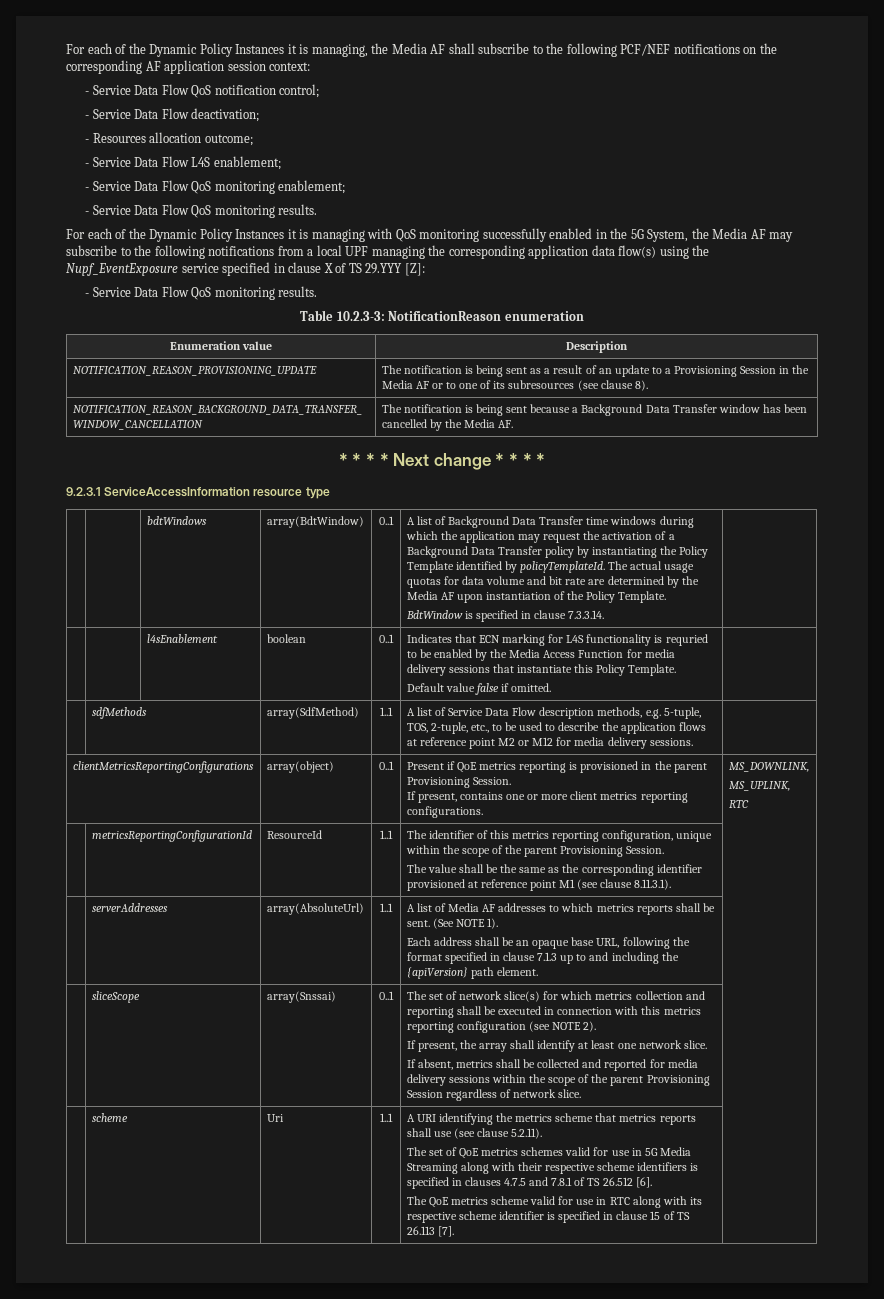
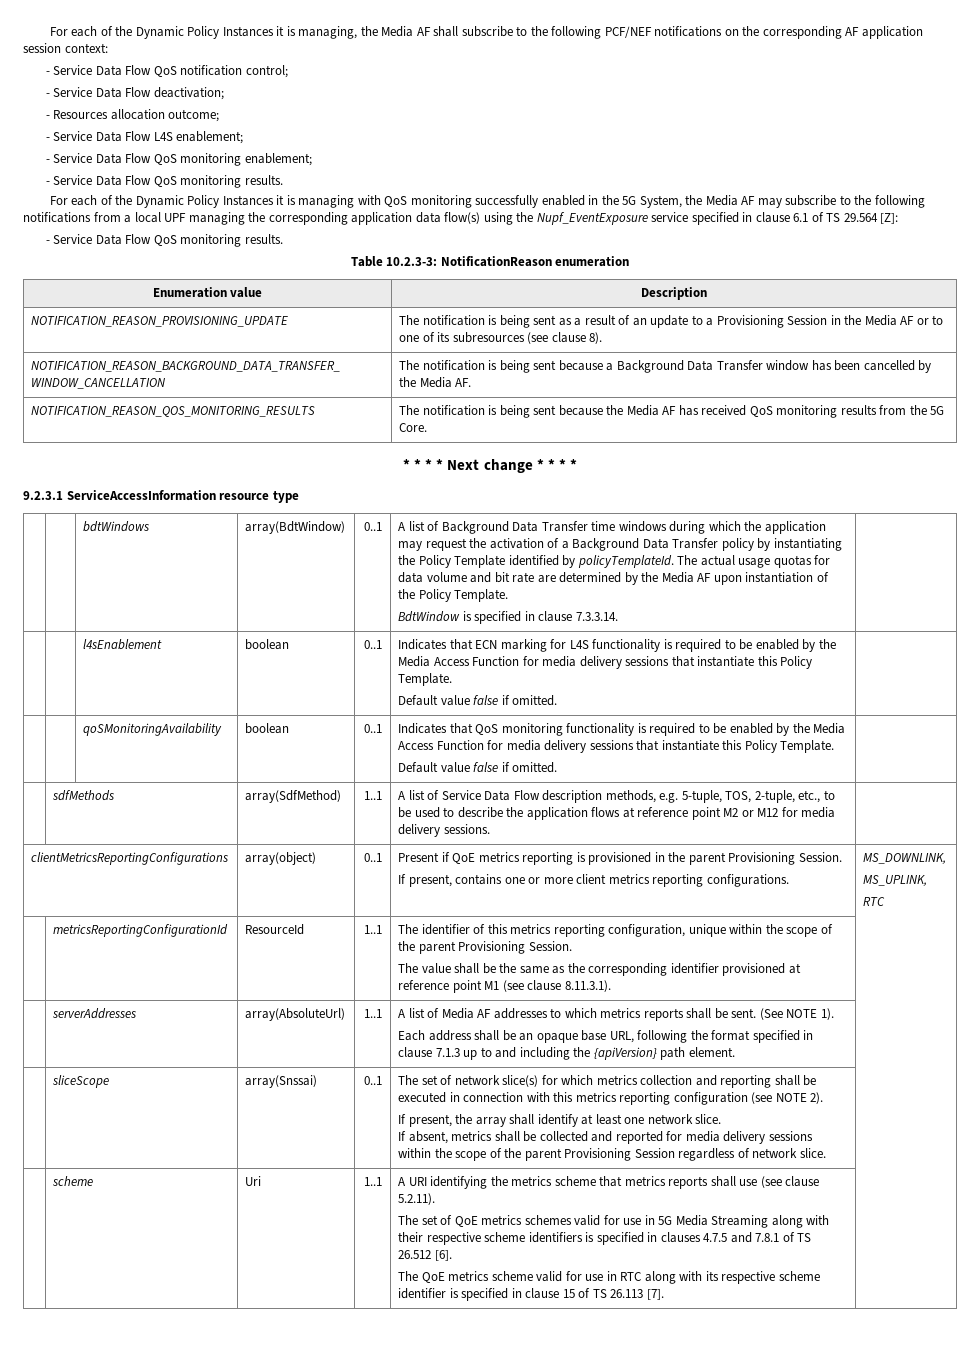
- For each of the Dynamic Policy Instances it is managing with QoS monitoring successfully enabled in the 5G System, the Media AF may subscribe to the following notifications from a local UPF managing the corresponding application data flow(s) using the Nupf_EventExposure service specified in clause X of TS 29.YYY [Z]:
+ For each of the Dynamic Policy Instances it is managing with QoS monitoring successfully enabled in the 5G System, the Media AF may subscribe to the following notifications from a local UPF managing the corresponding application data flow(s) using the Nupf_EventExposure service specified in clause 6.1 of TS 29.564 [Z]:
+ NOTIFICATION_REASON_QOS_MONITORING_RESULTS | The notification is being sent because the Media AF has received QoS monitoring results from the 5G Core.
- | | l4sEnablement | boolean | 0..1 | Indicates that ECN marking for L4S functionality is requried to be enabled by the Media Access Function for media delivery sessions that instantiate this Policy Template.
+ | | l4sEnablement | boolean | 0..1 | Indicates that ECN marking for L4S functionality is required to be enabled by the Media Access Function for media delivery sessions that instantiate this Policy Template.
+ Default value false if omitted. |
+ | | qoSMonitoringAvailability | boolean | 0..1 | Indicates that QoS monitoring functionality is required to be enabled by the Media Access Function for media delivery sessions that instantiate this Policy Template.

